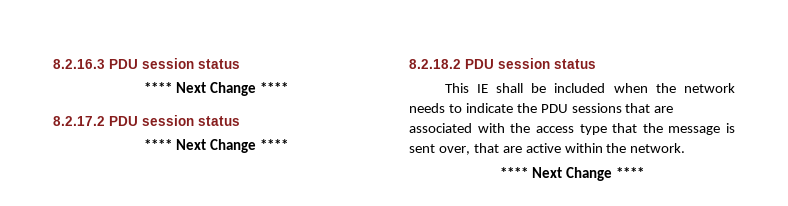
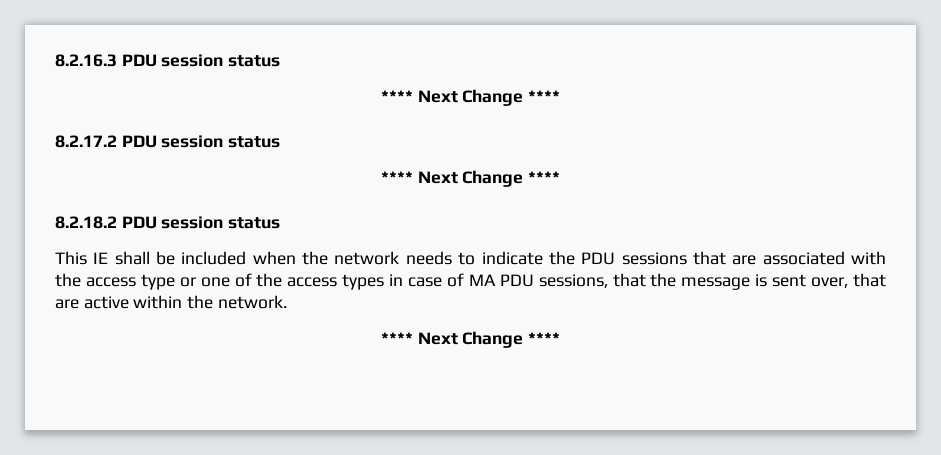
- This IE shall be included when the network needs to indicate the PDU sessions that are associated with the access type that the message is sent over, that are active within the network.
+ This IE shall be included when the network needs to indicate the PDU sessions that are associated with the access type or one of the access types in case of MA PDU sessions, that the message is sent over, that are active within the network.

